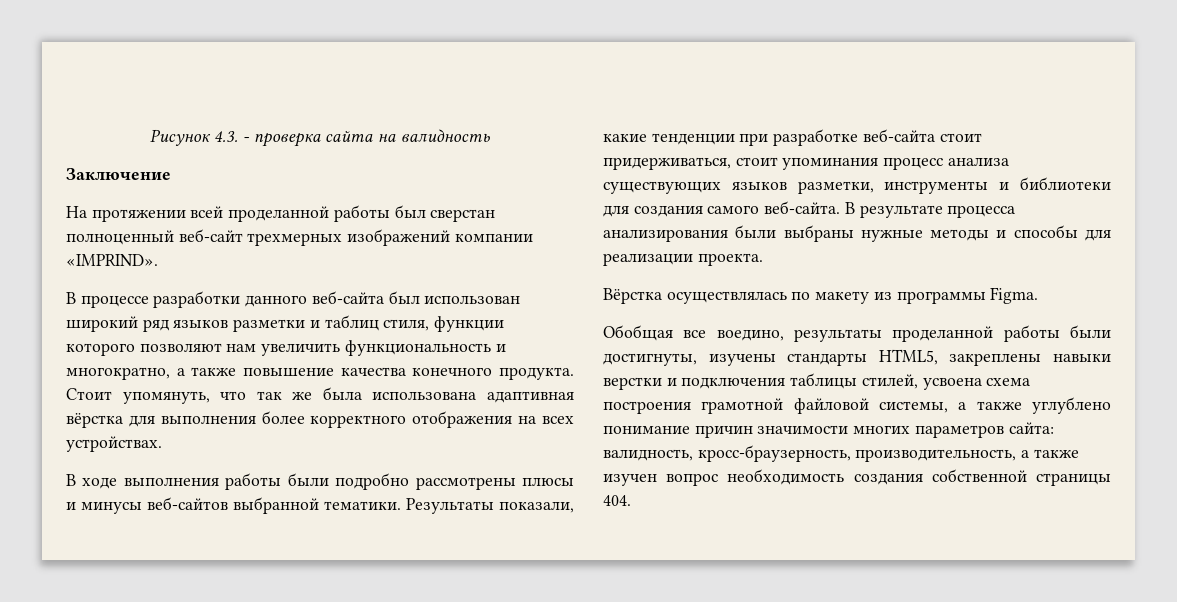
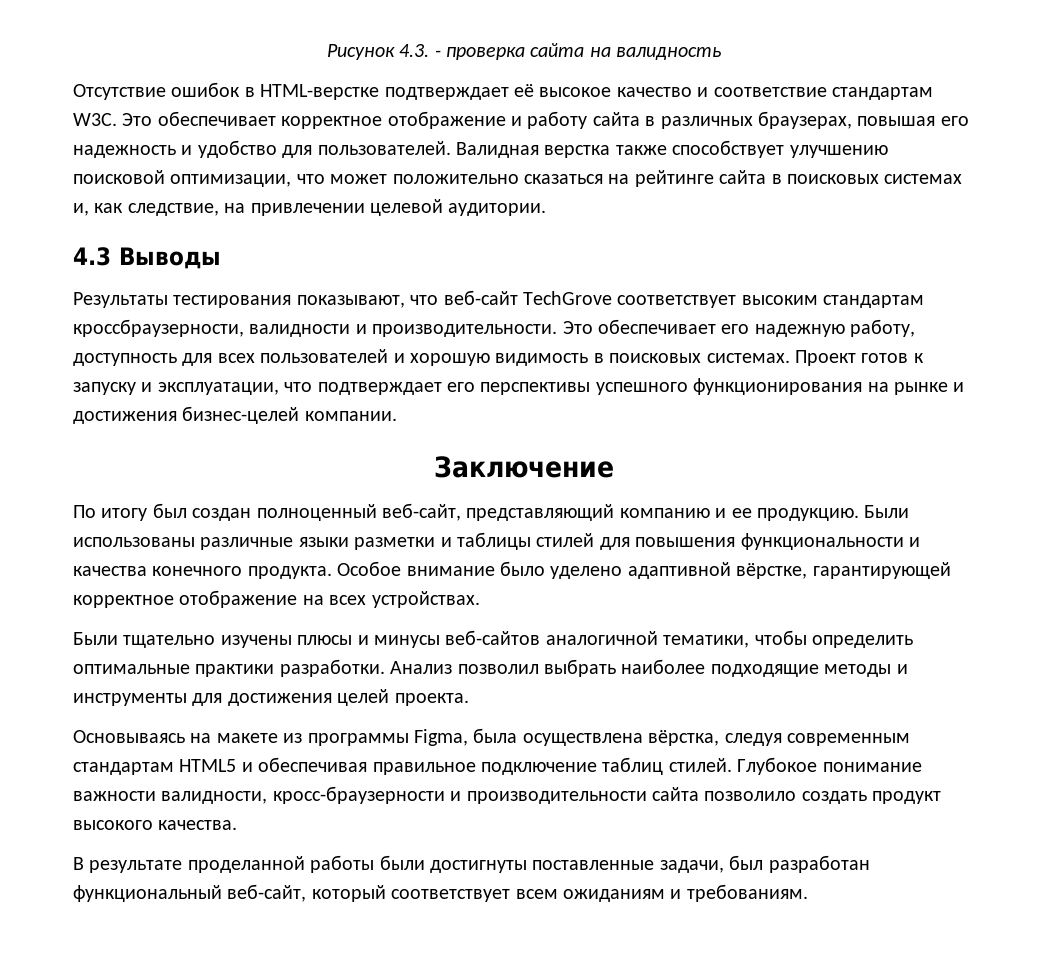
+ Отсутствие ошибок в HTML-верстке подтверждает её высокое качество и соответствие стандартам W3C. Это обеспечивает корректное отображение и работу сайта в различных браузерах, повышая его надежность и удобство для пользователей. Валидная верстка также способствует улучшению поисковой оптимизации, что может положительно сказаться на рейтинге сайта в поисковых системах и, как следствие, на привлечении целевой аудитории.
+ 4.3 Выводы
+ Результаты тестирования показывают, что веб-сайт TechGrove соответствует высоким стандартам кроссбраузерности, валидности и производительности. Это обеспечивает его надежную работу, доступность для всех пользователей и хорошую видимость в поисковых системах. Проект готов к запуску и эксплуатации, что подтверждает его перспективы успешного функционирования на рынке и достижения бизнес-целей компании.
  Заключение
- На протяжении всей проделанной работы был сверстан полноценный веб-сайт трехмерных изображений компании «IMPRIND».
- В процессе разработки данного веб-сайта был использован широкий ряд языков разметки и таблиц стиля, функции которого позволяют нам увеличить функциональность и многократно, а также повышение качества конечного продукта. Стоит упомянуть, что так же была использована адаптивная вёрстка для выполнения более корректного отображения на всех устройствах.
- В ходе выполнения работы были подробно рассмотрены плюсы и минусы веб-сайтов выбранной тематики. Результаты показали, какие тенденции при разработке веб-сайта стоит придерживаться, стоит упоминания процесс анализа существующих языков разметки, инструменты и библиотеки для создания самого веб-сайта. В результате процесса анализирования были выбраны нужные методы и способы для реализации проекта.
- Вёрстка осуществлялась по макету из программы Figma.
- Обобщая все воедино, результаты проделанной работы были достигнуты, изучены стандарты HTML5, закреплены навыки верстки и подключения таблицы стилей, усвоена схема построения грамотной файловой системы, а также углублено понимание причин значимости многих параметров сайта: валидность, кросс-браузерность, производительность, а также изучен вопрос необходимость создания собственной страницы 404.
+ По итогу был создан полноценный веб-сайт, представляющий компанию и ее продукцию. Были использованы различные языки разметки и таблицы стилей для повышения функциональности и качества конечного продукта. Особое внимание было уделено адаптивной вёрстке, гарантирующей корректное отображение на всех устройствах.
+ Были тщательно изучены плюсы и минусы веб-сайтов аналогичной тематики, чтобы определить оптимальные практики разработки. Анализ позволил выбрать наиболее подходящие методы и инструменты для достижения целей проекта.
+ Основываясь на макете из программы Figma, была осуществлена вёрстка, следуя современным стандартам HTML5 и обеспечивая правильное подключение таблиц стилей. Глубокое понимание важности валидности, кросс-браузерности и производительности сайта позволило создать продукт высокого качества.
+ В результате проделанной работы были достигнуты поставленные задачи, был разработан функциональный веб-сайт, который соответствует всем ожиданиям и требованиям.

